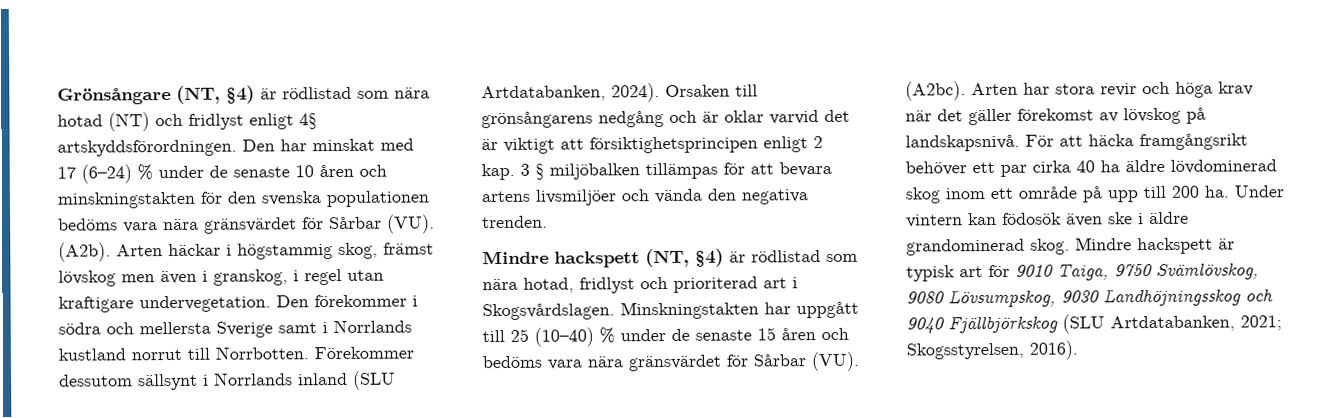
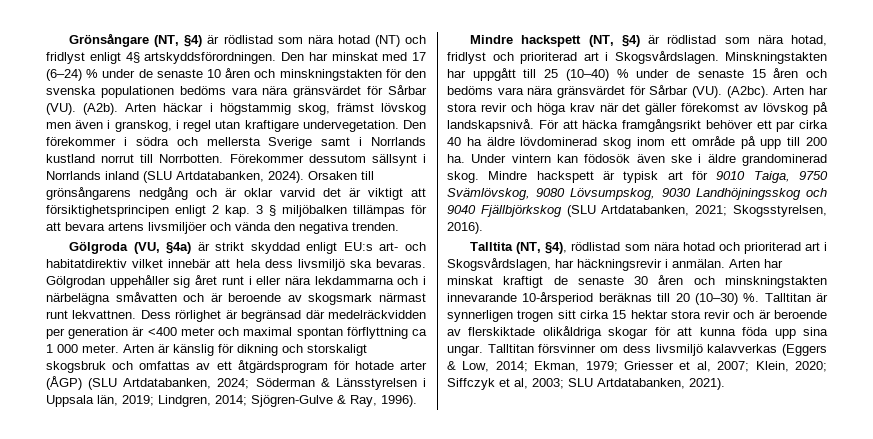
+ Gölgroda (VU, §4a) är strikt skyddad enligt EU:s art- och habitatdirektiv vilket innebär att hela dess livsmiljö ska bevaras. Gölgrodan uppehåller sig året runt i eller nära lekdammarna och i närbelägna småvatten och är beroende av skogsmark närmast runt lekvattnen. Dess rörlighet är begränsad där medelräckvidden per generation är <400 meter och maximal spontan förflyttning ca 1 000 meter. Arten är känslig för dikning och storskaligt skogsbruk och omfattas av ett åtgärdsprogram för hotade arter (ÅGP) (SLU Artdatabanken, 2024; Söderman & Länsstyrelsen i Uppsala län, 2019; Lindgren, 2014; Sjögren-Gulve & Ray, 1996).
+ Talltita (NT, §4), rödlistad som nära hotad och prioriterad art i Skogsvårdslagen, har häckningsrevir i anmälan. Arten har minskat kraftigt de senaste 30 åren och minskningstakten innevarande 10-årsperiod beräknas till 20 (10–30) %. Talltitan är synnerligen trogen sitt cirka 15 hektar stora revir och är beroende av flerskiktade olikåldriga skogar för att kunna föda upp sina ungar. Talltitan försvinner om dess livsmiljö kalavverkas (Eggers & Low, 2014; Ekman, 1979; Griesser et al, 2007; Klein, 2020; Siffczyk et al, 2003; SLU Artdatabanken, 2021).

